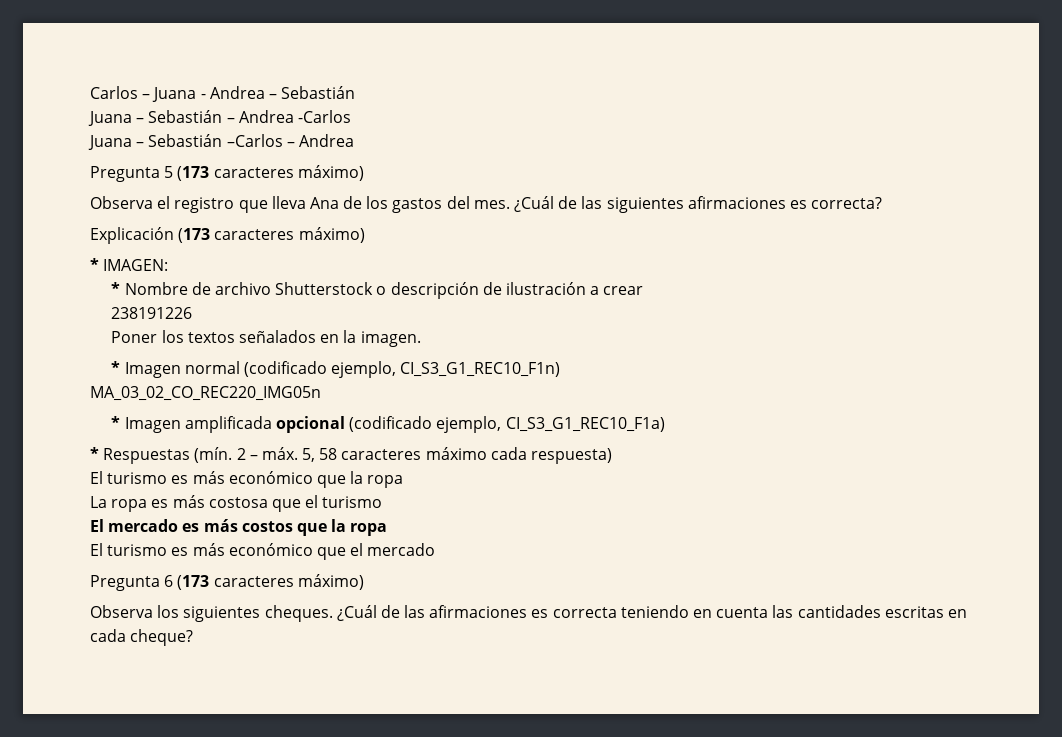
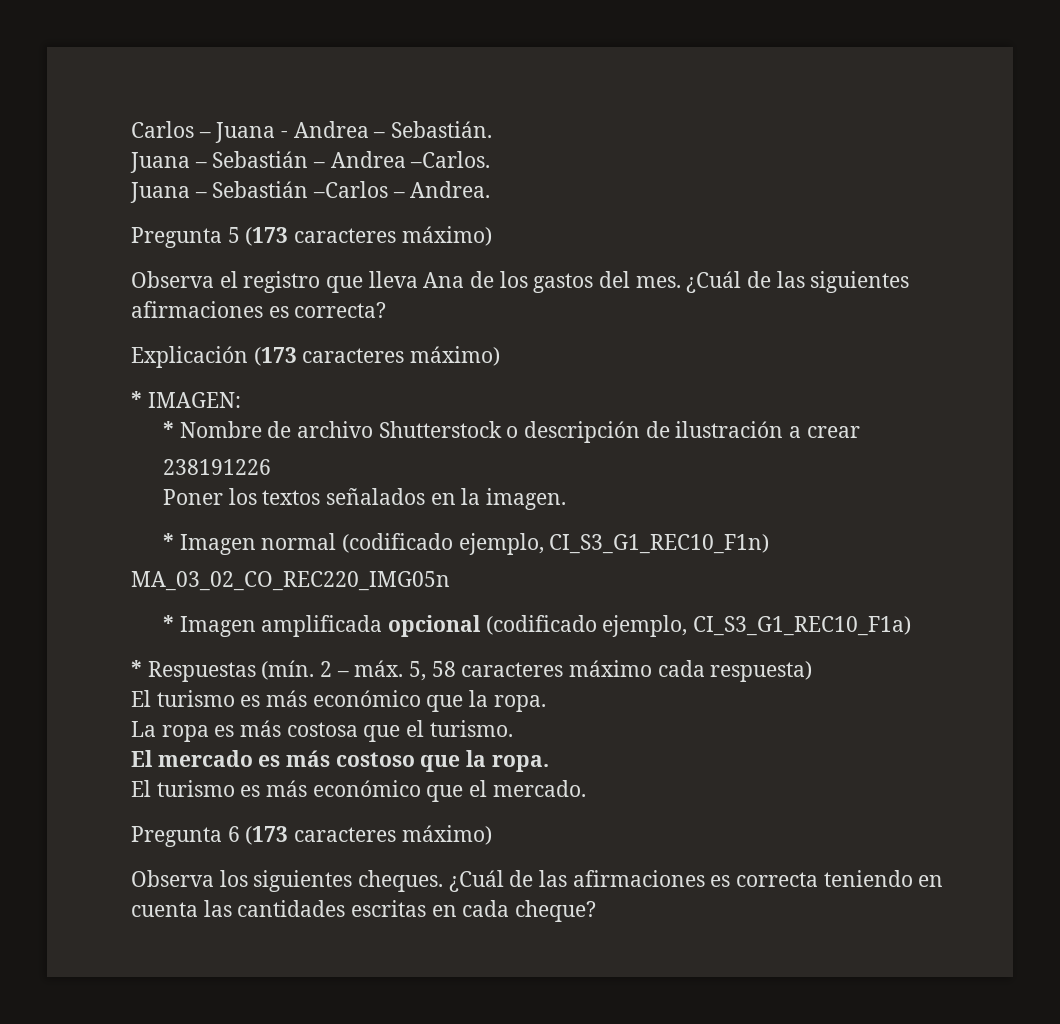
- Carlos – Juana - Andrea – Sebastián
+ Carlos – Juana - Andrea – Sebastián.
- Juana – Sebastián – Andrea -Carlos
+ Juana – Sebastián – Andrea –Carlos.
- Juana – Sebastián –Carlos – Andrea
+ Juana – Sebastián –Carlos – Andrea.
- El turismo es más económico que la ropa
+ El turismo es más económico que la ropa.
- La ropa es más costosa que el turismo
+ La ropa es más costosa que el turismo.
- El mercado es más costos que la ropa
+ El mercado es más costoso que la ropa.
- El turismo es más económico que el mercado
+ El turismo es más económico que el mercado.

